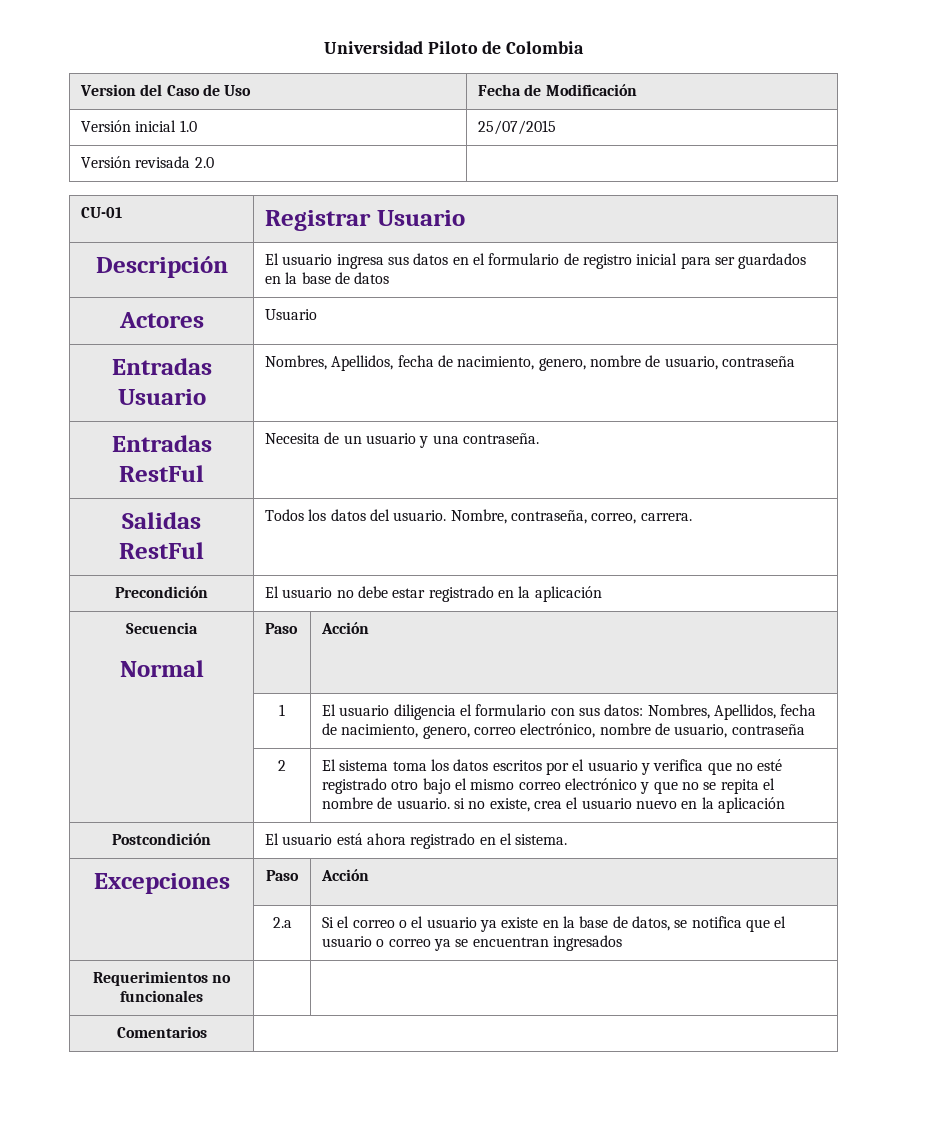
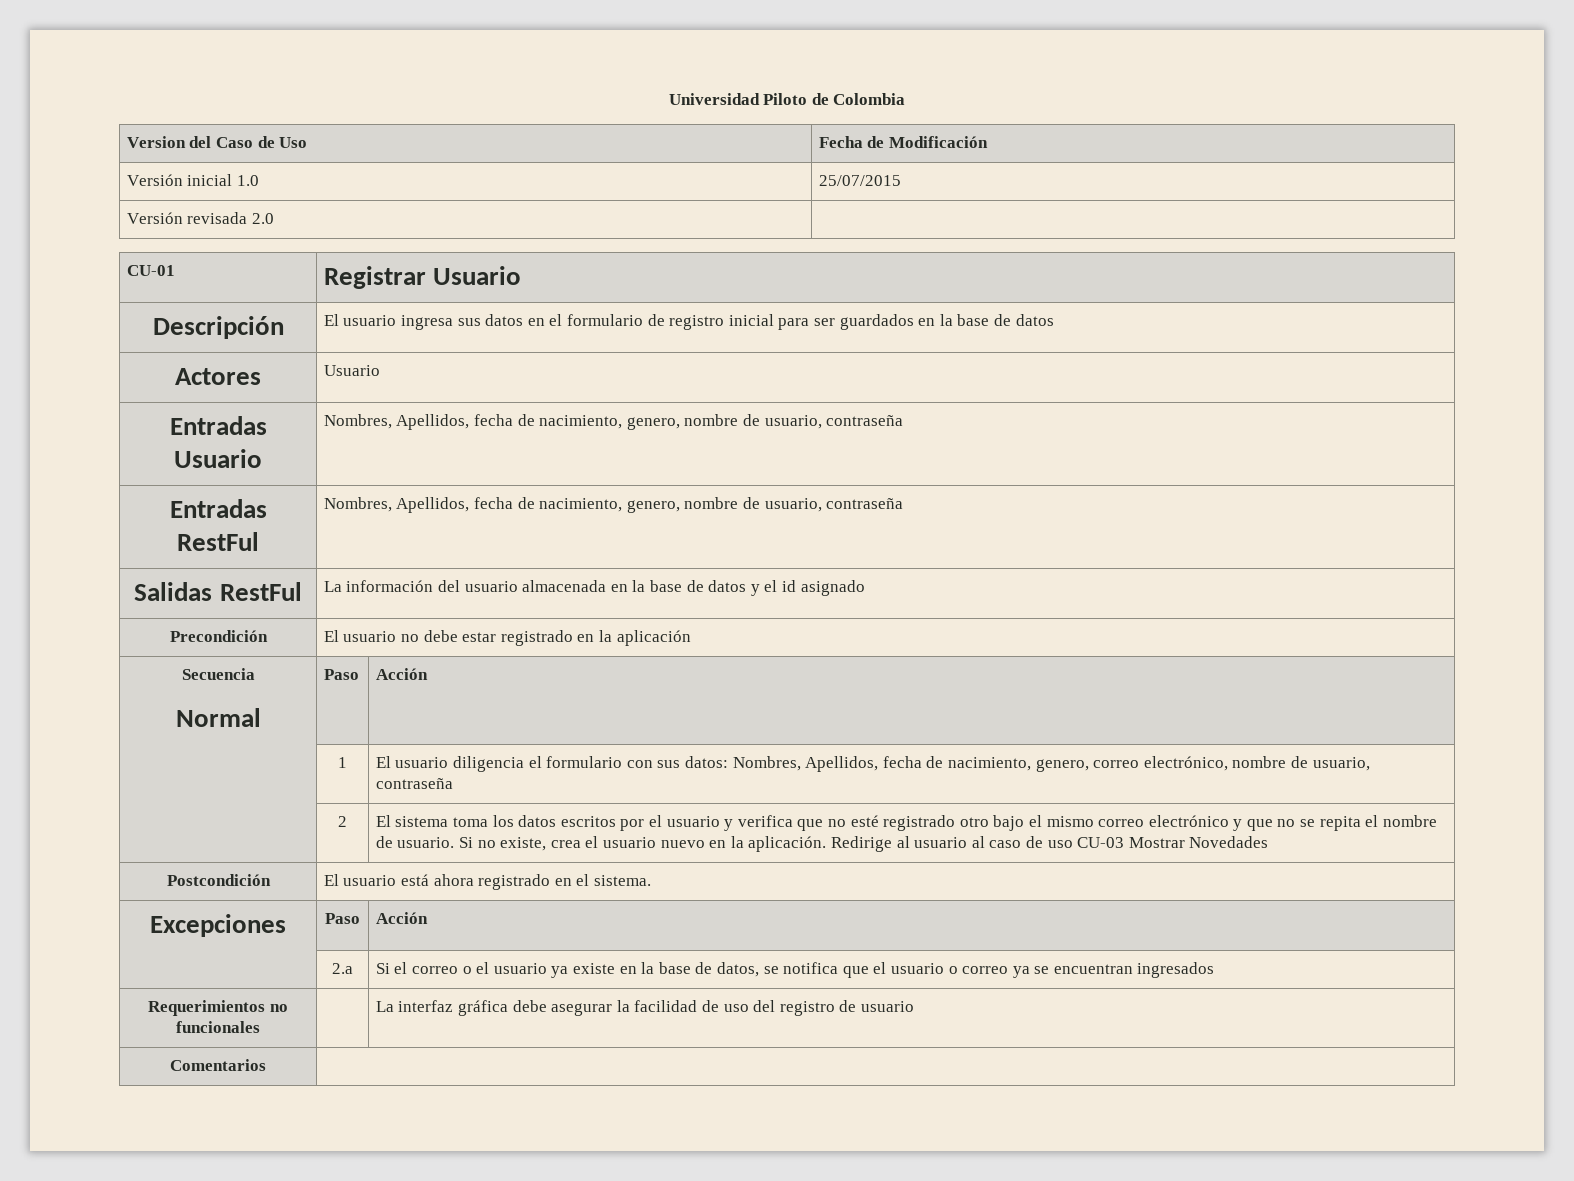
- Entradas RestFul | Necesita de un usuario y una contraseña.
- Salidas RestFul | Todos los datos del usuario. Nombre, contraseña, correo, carrera.
+ Entradas RestFul | Nombres, Apellidos, fecha de nacimiento, genero, nombre de usuario, contraseña
+ Salidas RestFul | La información del usuario almacenada en la base de datos y el id asignado
- El sistema toma los datos escritos por el usuario y verifica que no esté registrado otro bajo el mismo correo electrónico y que no se repita el nombre de usuario. si no existe, crea el usuario nuevo en la aplicación
+ El sistema toma los datos escritos por el usuario y verifica que no esté registrado otro bajo el mismo correo electrónico y que no se repita el nombre de usuario. Si no existe, crea el usuario nuevo en la aplicación. Redirige al usuario al caso de uso CU-03 Mostrar Novedades
- Requerimientos no funcionales | |
+ Requerimientos no funcionales | | La interfaz gráfica debe asegurar la facilidad de uso del registro de usuario

